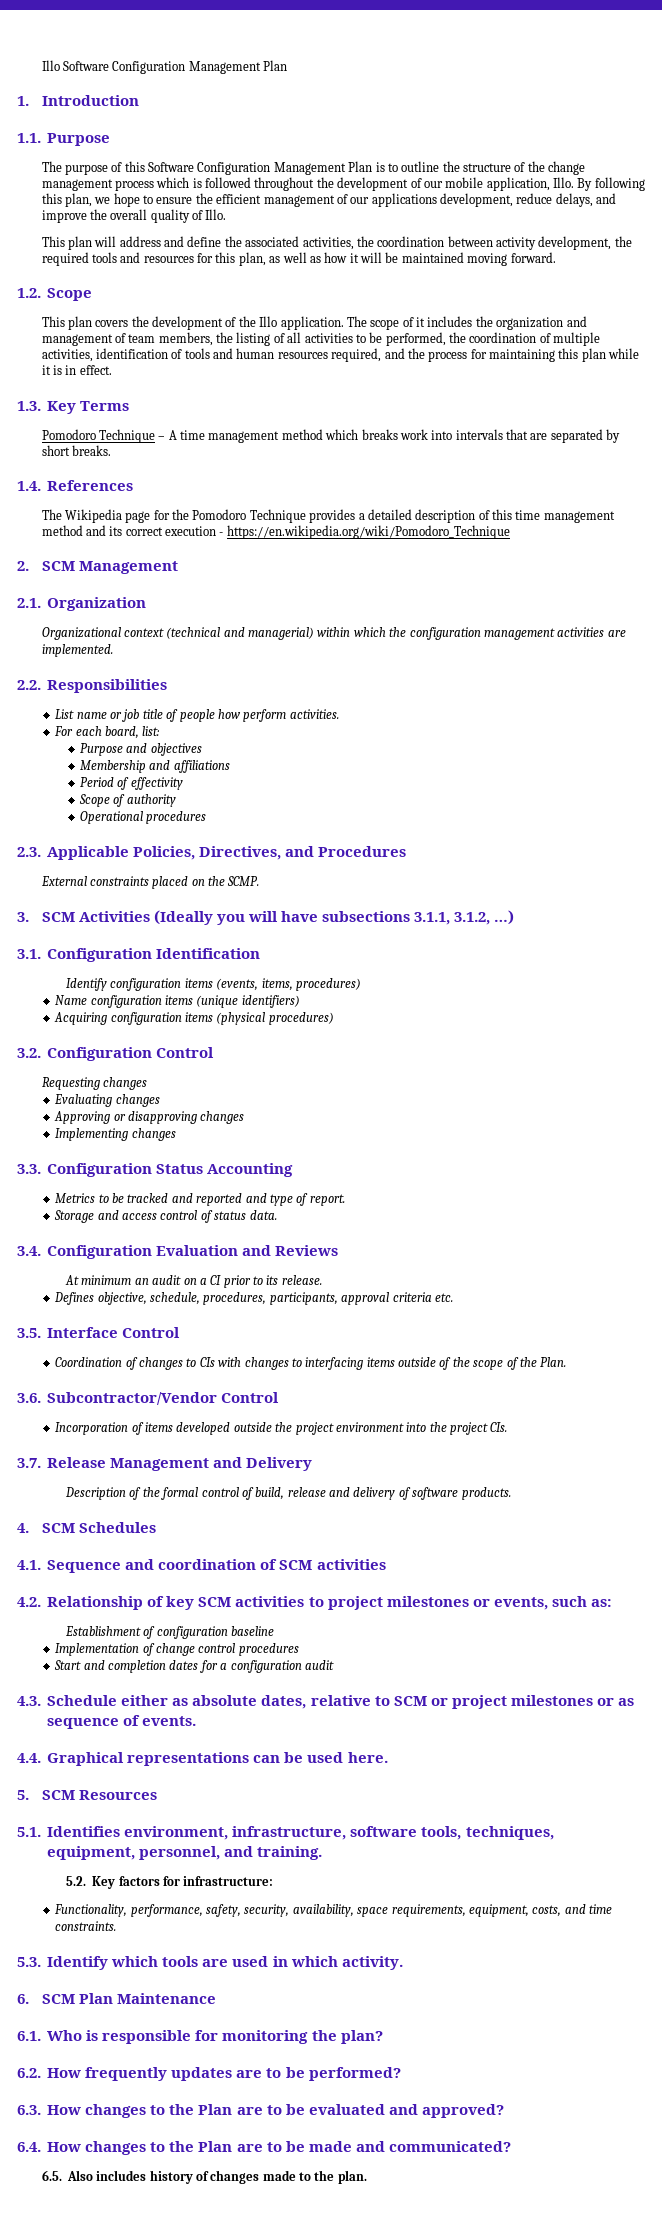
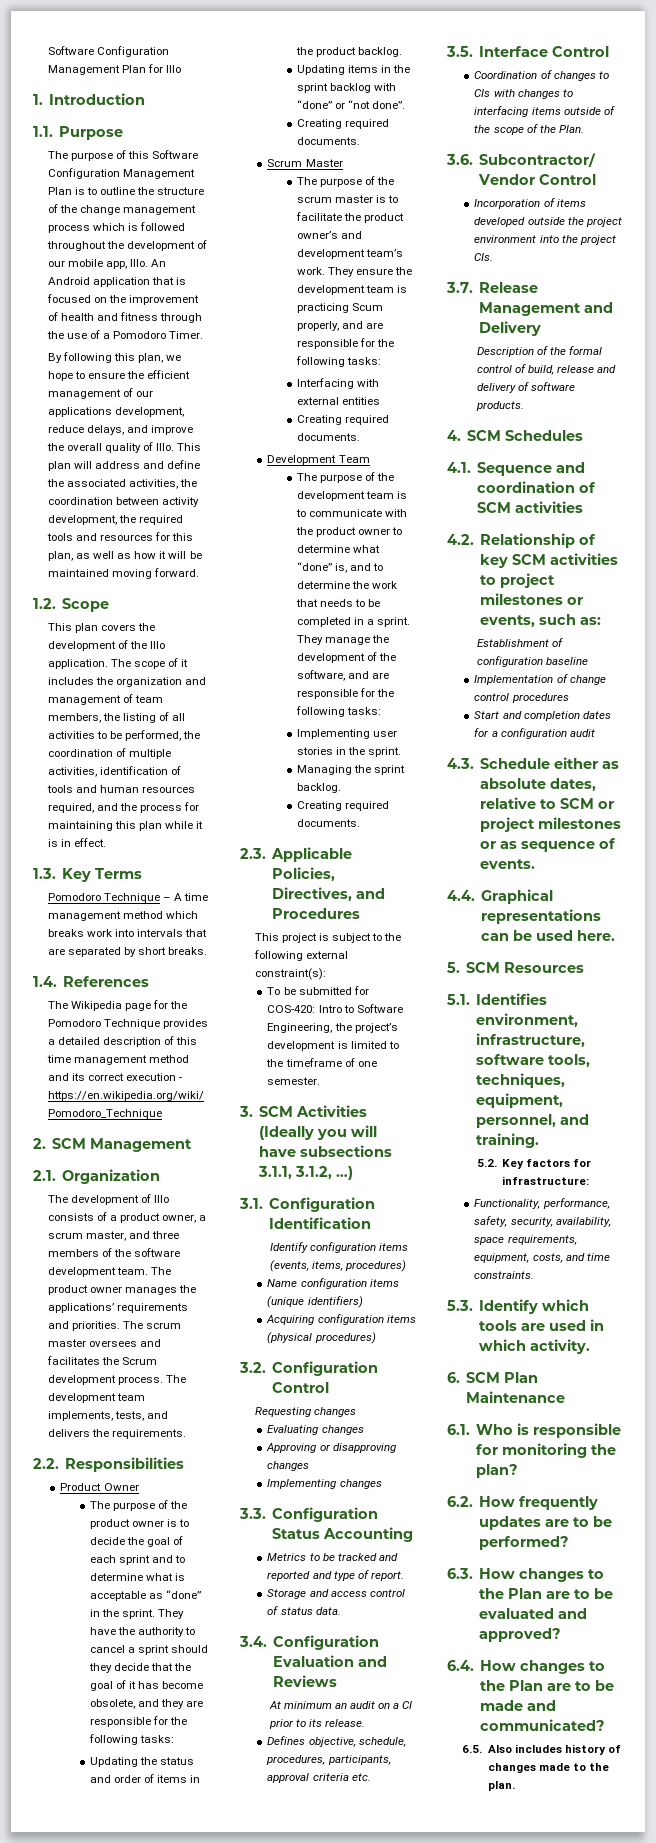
- Illo Software Configuration Management Plan
+ Software Configuration Management Plan for Illo
- The purpose of this Software Configuration Management Plan is to outline the structure of the change management process which is followed throughout the development of our mobile application, Illo. By following this plan, we hope to ensure the efficient management of our applications development, reduce delays, and improve the overall quality of Illo.
- This plan will address and define the associated activities, the coordination between activity development, the required tools and resources for this plan, as well as how it will be maintained moving forward.
+ The purpose of this Software Configuration Management Plan is to outline the structure of the change management process which is followed throughout the development of our mobile app, Illo. An Android application that is focused on the improvement of health and fitness through the use of a Pomodoro Timer.
+ By following this plan, we hope to ensure the efficient management of our applications development, reduce delays, and improve the overall quality of Illo. This plan will address and define the associated activities, the coordination between activity development, the required tools and resources for this plan, as well as how it will be maintained moving forward.
- Organizational context (technical and managerial) within which the configuration management activities are implemented.
+ The development of Illo consists of a product owner, a scrum master, and three members of the software development team. The product owner manages the applications’ requirements and priorities. The scrum master oversees and facilitates the Scrum development process. The development team implements, tests, and delivers the requirements.
  2.2. Responsibilities
- List name or job title of people how perform activities.
- For each board, list:
- Purpose and objectives
- Membership and affiliations
- Period of effectivity
- Scope of authority
- Operational procedures
+ Product Owner
+ The purpose of the product owner is to decide the goal of each sprint and to determine what is acceptable as “done” in the sprint. They have the authority to cancel a sprint should they decide that the goal of it has become obsolete, and they are responsible for the following tasks:
+ Updating the status and order of items in the product backlog.
+ Updating items in the sprint backlog with “done” or “not done”.
+ Creating required documents.
+ Scrum Master
+ The purpose of the scrum master is to facilitate the product owner’s and development team’s work. They ensure the development team is practicing Scum properly, and are responsible for the following tasks:
+ Interfacing with external entities
+ Creating required documents.
+ Development Team
+ The purpose of the development team is to communicate with the product owner to determine what “done” is, and to determine the work that needs to be completed in a sprint. They manage the development of the software, and are responsible for the following tasks:
+ Implementing user stories in the sprint.
+ Managing the sprint backlog.
+ Creating required documents.
- External constraints placed on the SCMP.
+ This project is subject to the following external constraint(s):
+ To be submitted for COS-420: Intro to Software Engineering, the project’s development is limited to the timeframe of one semester.

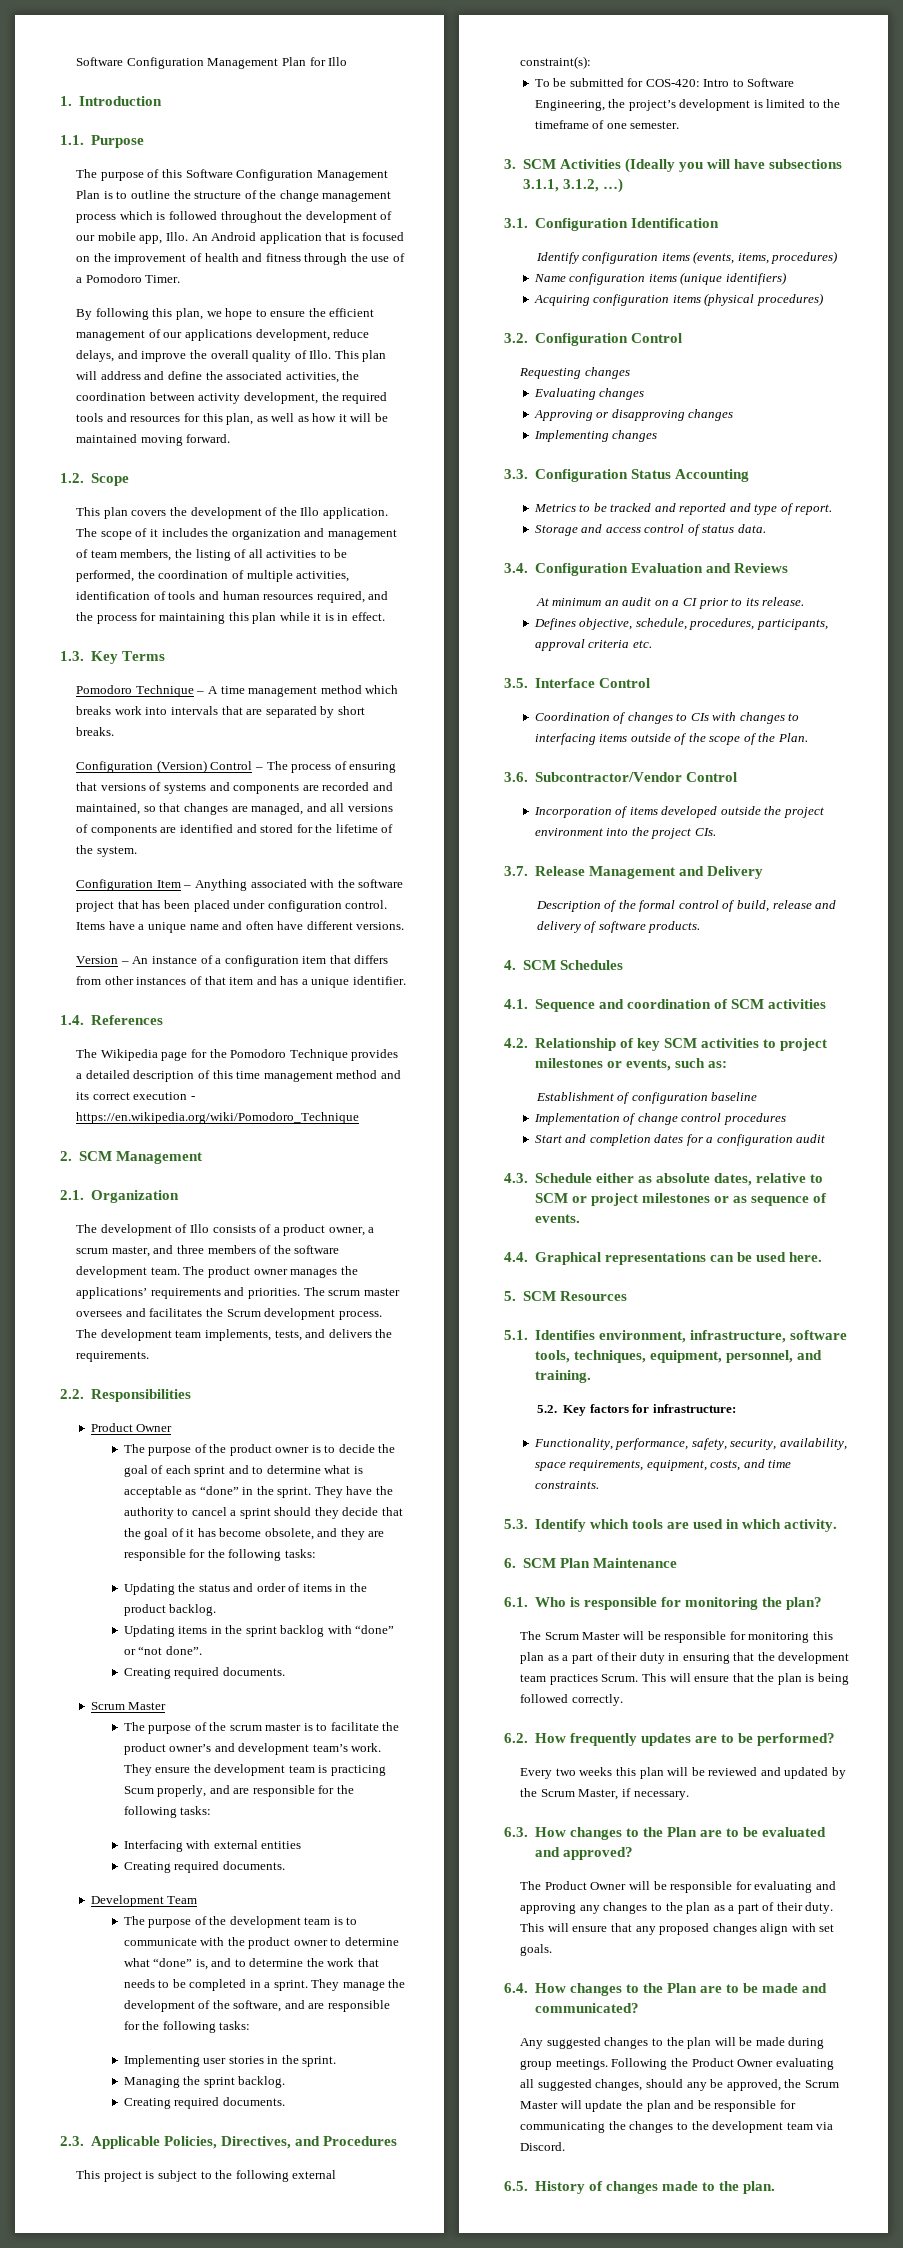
+ Configuration (Version) Control – The process of ensuring that versions of systems and components are recorded and maintained, so that changes are managed, and all versions of components are identified and stored for the lifetime of the system.
+ Configuration Item – Anything associated with the software project that has been placed under configuration control. Items have a unique name and often have different versions.
+ Version – An instance of a configuration item that differs from other instances of that item and has a unique identifier.
+ The Scrum Master will be responsible for monitoring this plan as a part of their duty in ensuring that the development team practices Scrum. This will ensure that the plan is being followed correctly.
+ Every two weeks this plan will be reviewed and updated by the Scrum Master, if necessary.
+ The Product Owner will be responsible for evaluating and approving any changes to the plan as a part of their duty. This will ensure that any proposed changes align with set goals.
- 6.5. Also includes history of changes made to the plan.
+ Any suggested changes to the plan will be made during group meetings. Following the Product Owner evaluating all suggested changes, should any be approved, the Scrum Master will update the plan and be responsible for communicating the changes to the development team via Discord.
+ 6.5. History of changes made to the plan.

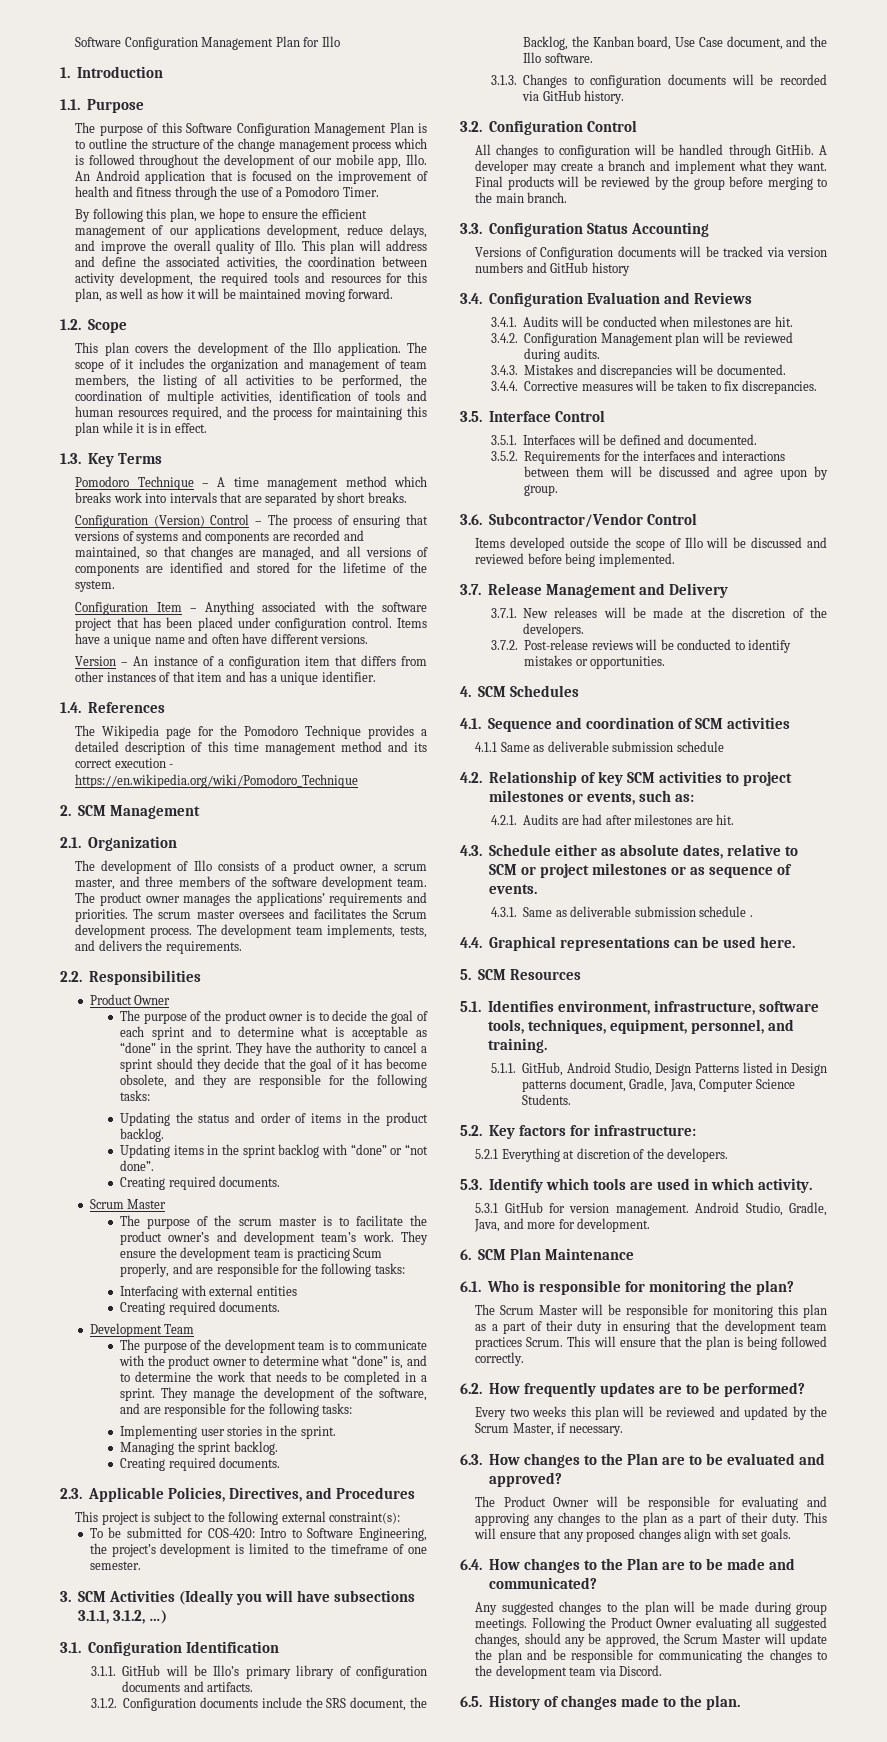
- Identify configuration items (events, items, procedures)
- Name configuration items (unique identifiers)
- Acquiring configuration items (physical procedures)
+ 3.1.1. GitHub will be Illo’s primary library of configuration documents and artifacts.
+ 3.1.2. Configuration documents include the SRS document, the Backlog, the Kanban board, Use Case document, and the Illo software.
+ 3.1.3. Changes to configuration documents will be recorded via GitHub history.
- Requesting changes
- Evaluating changes
- Approving or disapproving changes
- Implementing changes
+ All changes to configuration will be handled through GitHib. A developer may create a branch and implement what they want. Final products will be reviewed by the group before merging to the main branch.
  3.3. Configuration Status Accounting
- Metrics to be tracked and reported and type of report.
- Storage and access control of status data.
+ Versions of Configuration documents will be tracked via version numbers and GitHub history
- At minimum an audit on a CI prior to its release.
- Defines objective, schedule, procedures, participants, approval criteria etc.
+ 3.4.1. Audits will be conducted when milestones are hit.
+ 3.4.2. Configuration Management plan will be reviewed during audits.
+ 3.4.3. Mistakes and discrepancies will be documented.
+ 3.4.4. Corrective measures will be taken to fix discrepancies.
  3.5. Interface Control
- Coordination of changes to CIs with changes to interfacing items outside of the scope of the Plan.
+ 3.5.1. Interfaces will be defined and documented.
+ 3.5.2. Requirements for the interfaces and interactions between them will be discussed and agree upon by group.
  3.6. Subcontractor/Vendor Control
- Incorporation of items developed outside the project environment into the project CIs.
+ Items developed outside the scope of Illo will be discussed and reviewed before being implemented.
- Description of the formal control of build, release and delivery of software products.
+ 3.7.1. New releases will be made at the discretion of the developers.
+ 3.7.2. Post-release reviews will be conducted to identify mistakes or opportunities.
+ 4.1.1 Same as deliverable submission schedule
- Establishment of configuration baseline
- Implementation of change control procedures
- Start and completion dates for a configuration audit
+ 4.2.1. Audits are had after milestones are hit.
+ 4.3.1. Same as deliverable submission schedule .
+ 5.1.1. GitHub, Android Studio, Design Patterns listed in Design patterns document, Gradle, Java, Computer Science Students.
  5.2. Key factors for infrastructure:
- Functionality, performance, safety, security, availability, space requirements, equipment, costs, and time constraints.
+ 5.2.1 Everything at discretion of the developers.
+ 5.3.1 GitHub for version management. Android Studio, Gradle, Java, and more for development.

